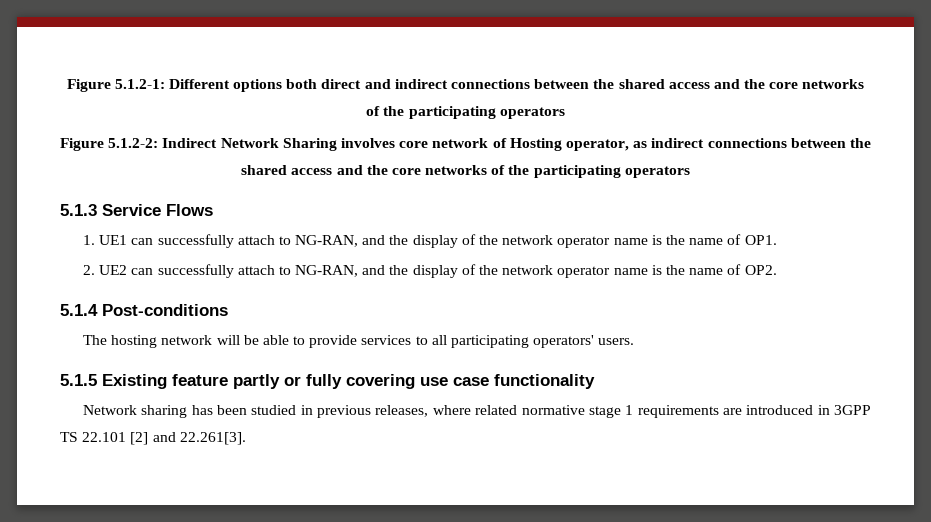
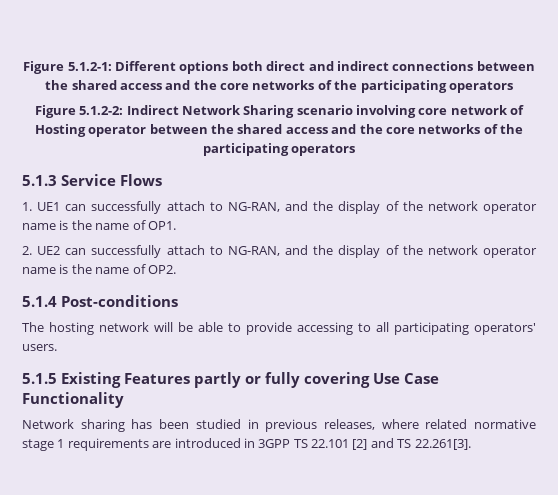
- Figure 5.1.2-2: Indirect Network Sharing involves core network of Hosting operator, as indirect connections between the shared access and the core networks of the participating operators
+ Figure 5.1.2-2: Indirect Network Sharing scenario involving core network of Hosting operator between the shared access and the core networks of the participating operators
- The hosting network will be able to provide services to all participating operators' users.
+ The hosting network will be able to provide accessing to all participating operators' users.
- 5.1.5 Existing feature partly or fully covering use case functionality
+ 5.1.5 Existing Features partly or fully covering Use Case Functionality
- Network sharing has been studied in previous releases, where related normative stage 1 requirements are introduced in 3GPP TS 22.101 [2] and 22.261[3].
+ Network sharing has been studied in previous releases, where related normative stage 1 requirements are introduced in 3GPP TS 22.101 [2] and TS 22.261[3].

